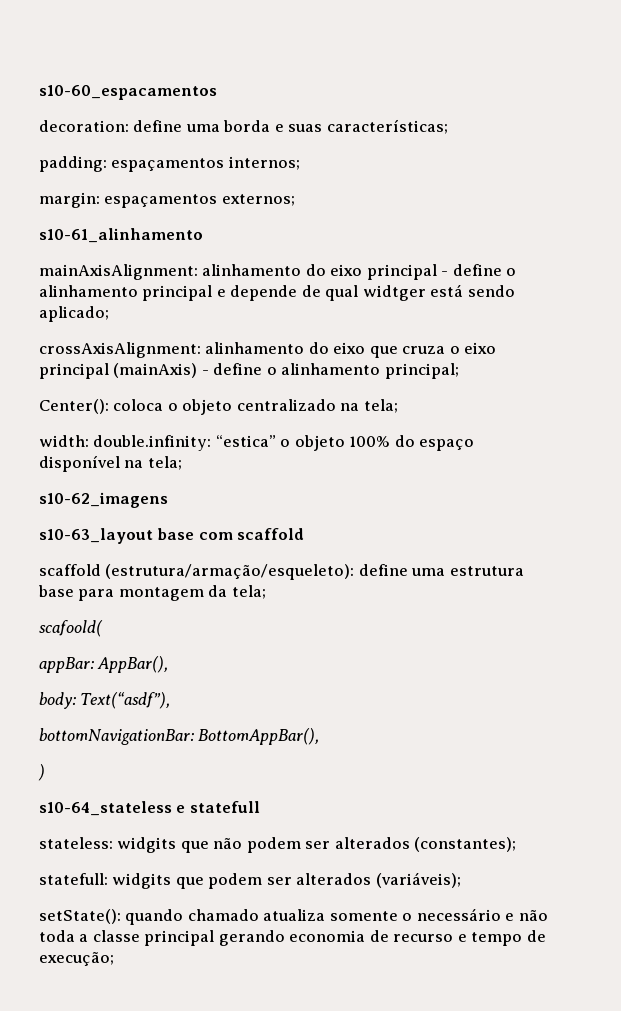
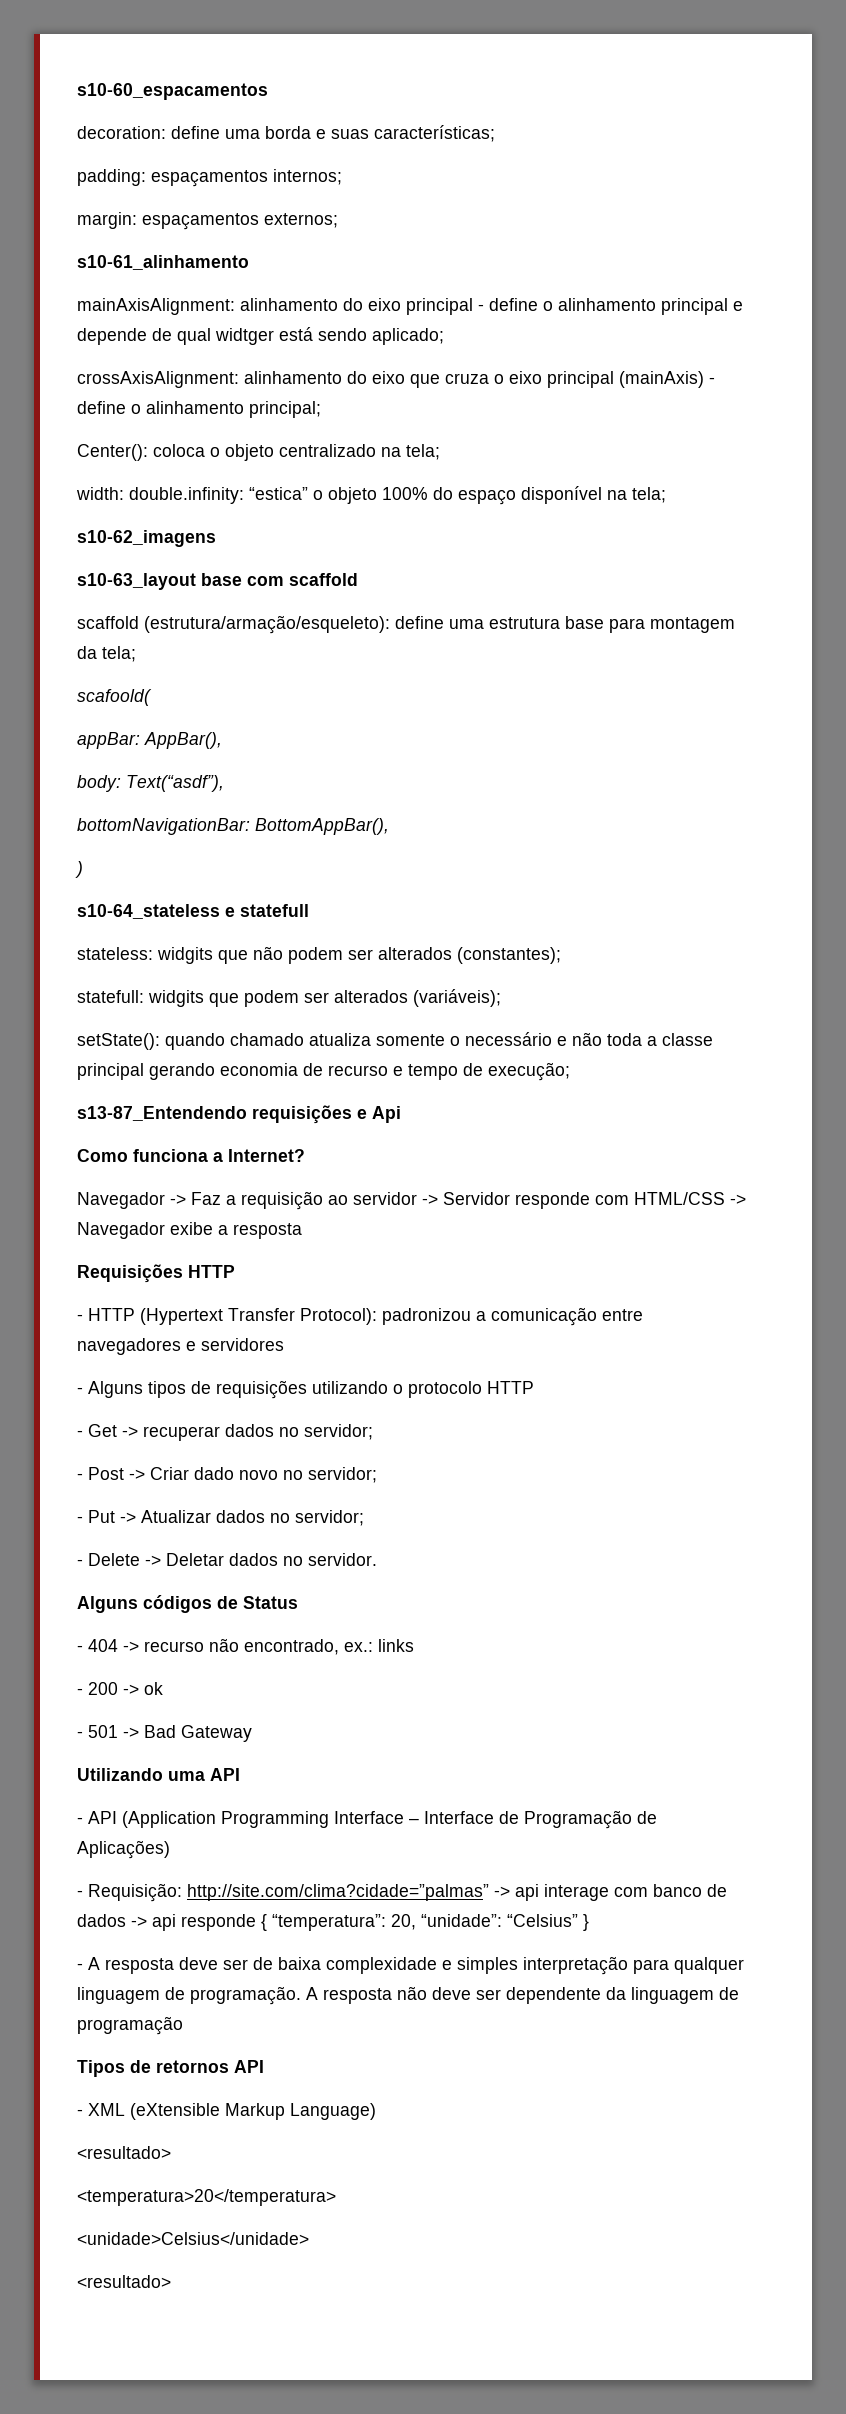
+ s13-87_Entendendo requisições e Api
+ Como funciona a Internet?
+ Navegador -> Faz a requisição ao servidor -> Servidor responde com HTML/CSS -> Navegador exibe a resposta
+ Requisições HTTP
+ - HTTP (Hypertext Transfer Protocol): padronizou a comunicação entre navegadores e servidores
+ - Alguns tipos de requisições utilizando o protocolo HTTP
+ - Get -> recuperar dados no servidor;
+ - Post -> Criar dado novo no servidor;
+ - Put -> Atualizar dados no servidor;
+ - Delete -> Deletar dados no servidor.
+ Alguns códigos de Status
+ - 404 -> recurso não encontrado, ex.: links
+ - 200 -> ok
+ - 501 -> Bad Gateway
+ Utilizando uma API
+ - API (Application Programming Interface – Interface de Programação de Aplicações)
+ - Requisição: http://site.com/clima?cidade=”palmas” -> api interage com banco de dados -> api responde { “temperatura”: 20, “unidade”: “Celsius” }
+ - A resposta deve ser de baixa complexidade e simples interpretação para qualquer linguagem de programação. A resposta não deve ser dependente da linguagem de programação
+ Tipos de retornos API
+ - XML (eXtensible Markup Language)
+ <resultado>
+ <temperatura>20</temperatura>
+ <unidade>Celsius</unidade>
+ <resultado>

